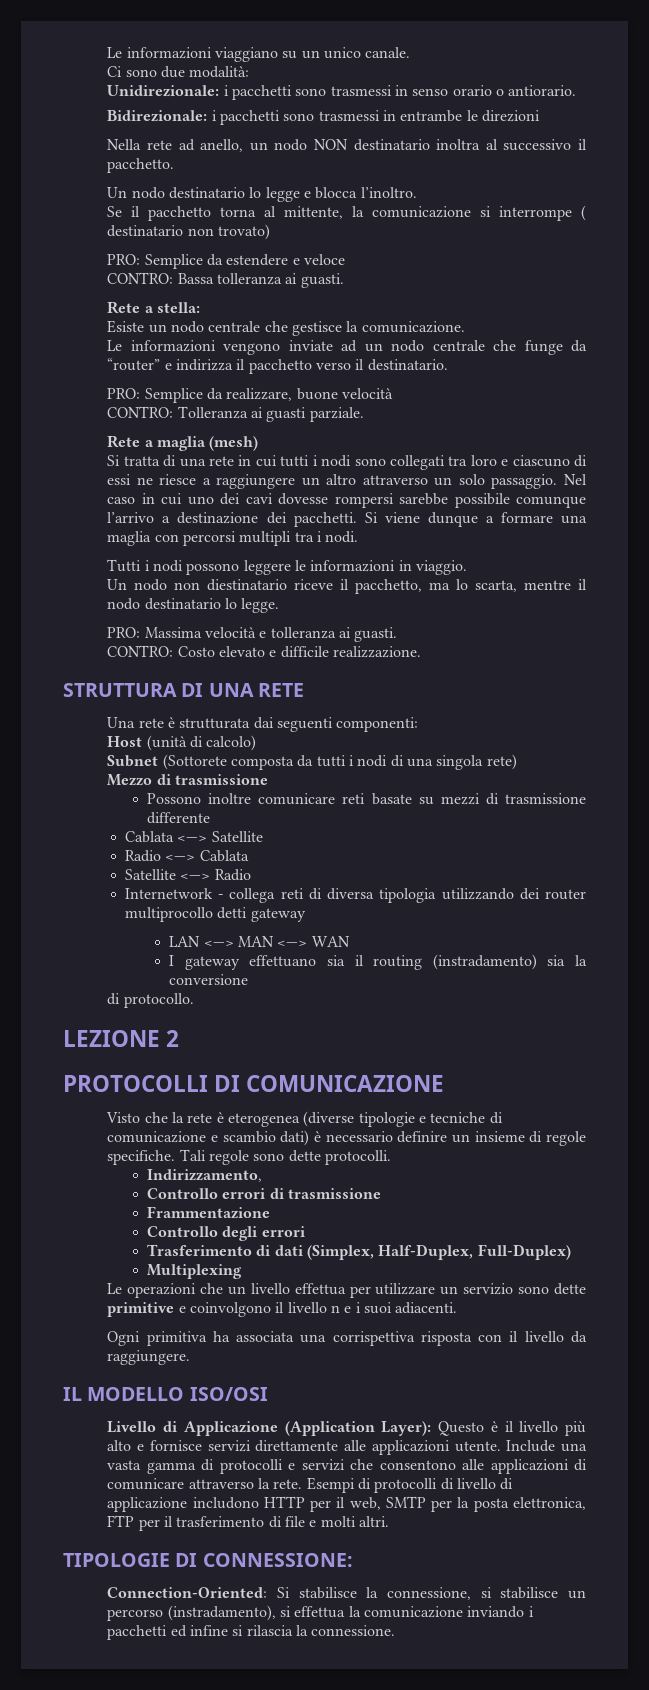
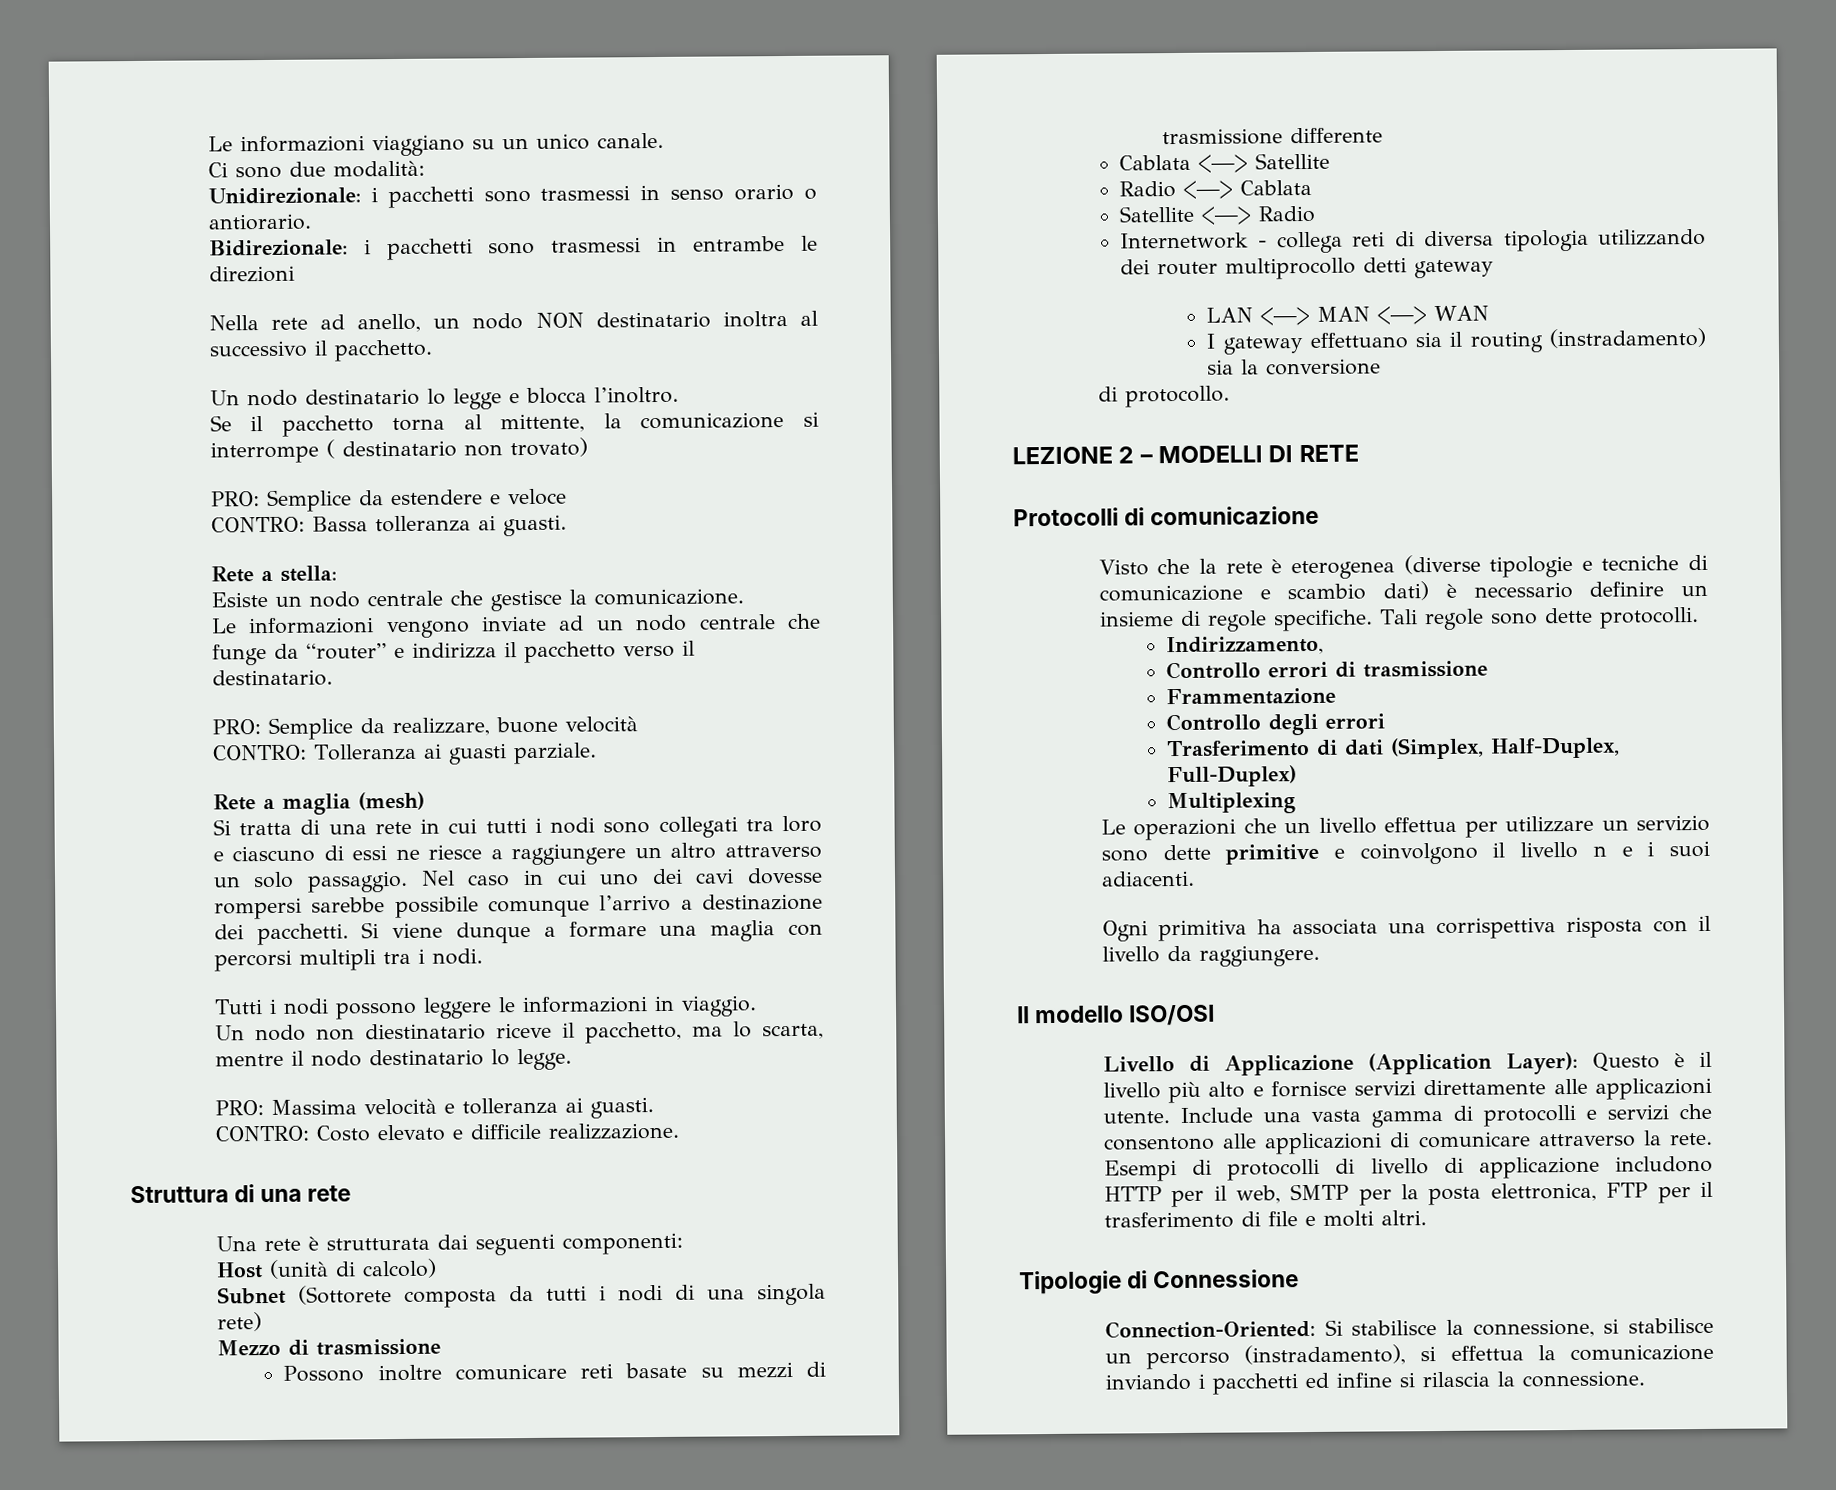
- STRUTTURA DI UNA RETE
+ Struttura di una rete
- LEZIONE 2
- PROTOCOLLI DI COMUNICAZIONE
+ LEZIONE 2 – MODELLI DI RETE
+ Protocolli di comunicazione
- IL MODELLO ISO/OSI
+ Il modello ISO/OSI
- TIPOLOGIE DI CONNESSIONE:
+ Tipologie di Connessione

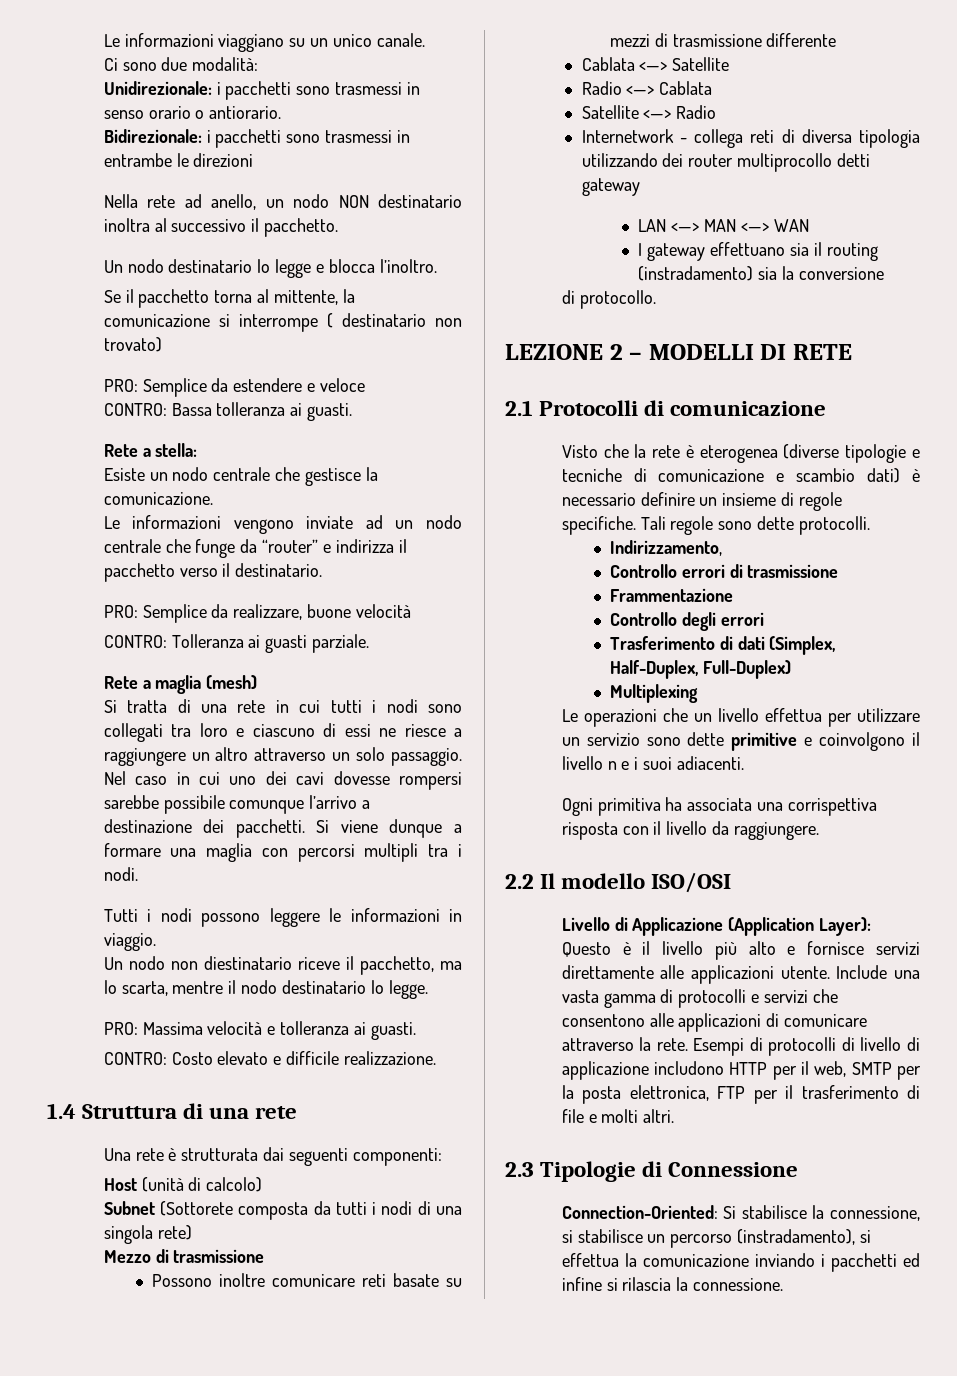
- Struttura di una rete
+ 1.4 Struttura di una rete
- Protocolli di comunicazione
+ 2.1 Protocolli di comunicazione
- Il modello ISO/OSI
+ 2.2 Il modello ISO/OSI
- Tipologie di Connessione
+ 2.3 Tipologie di Connessione

